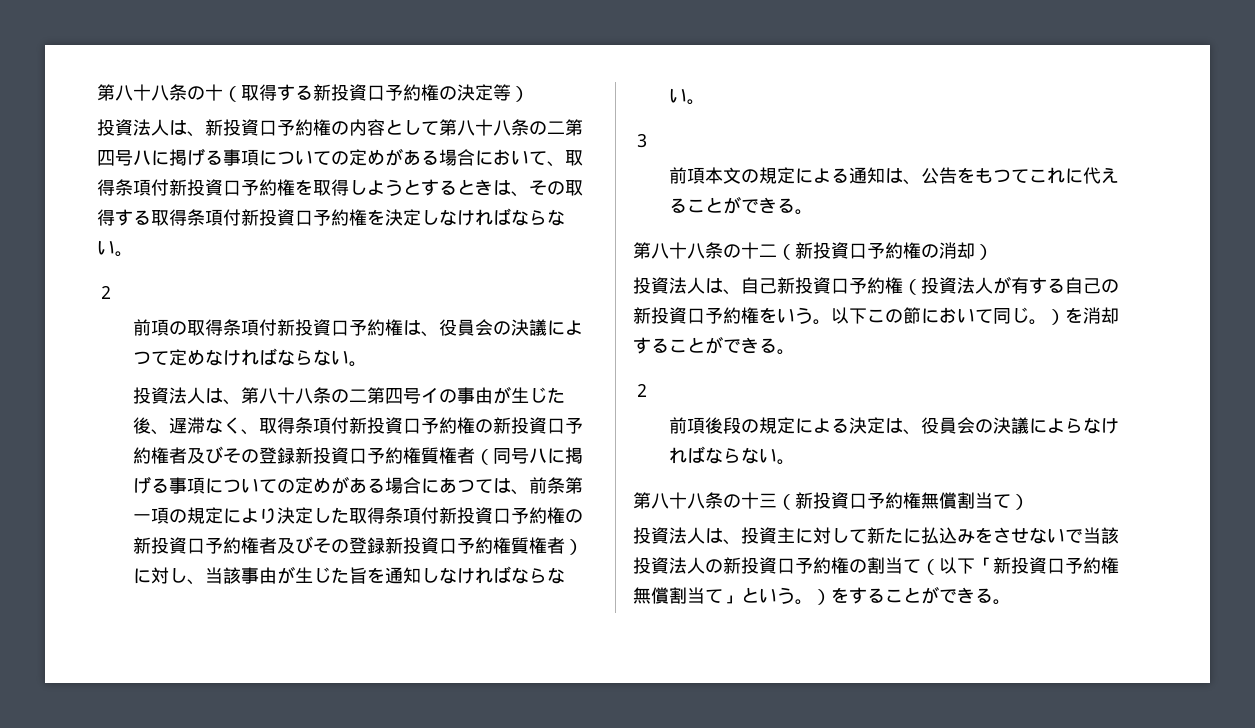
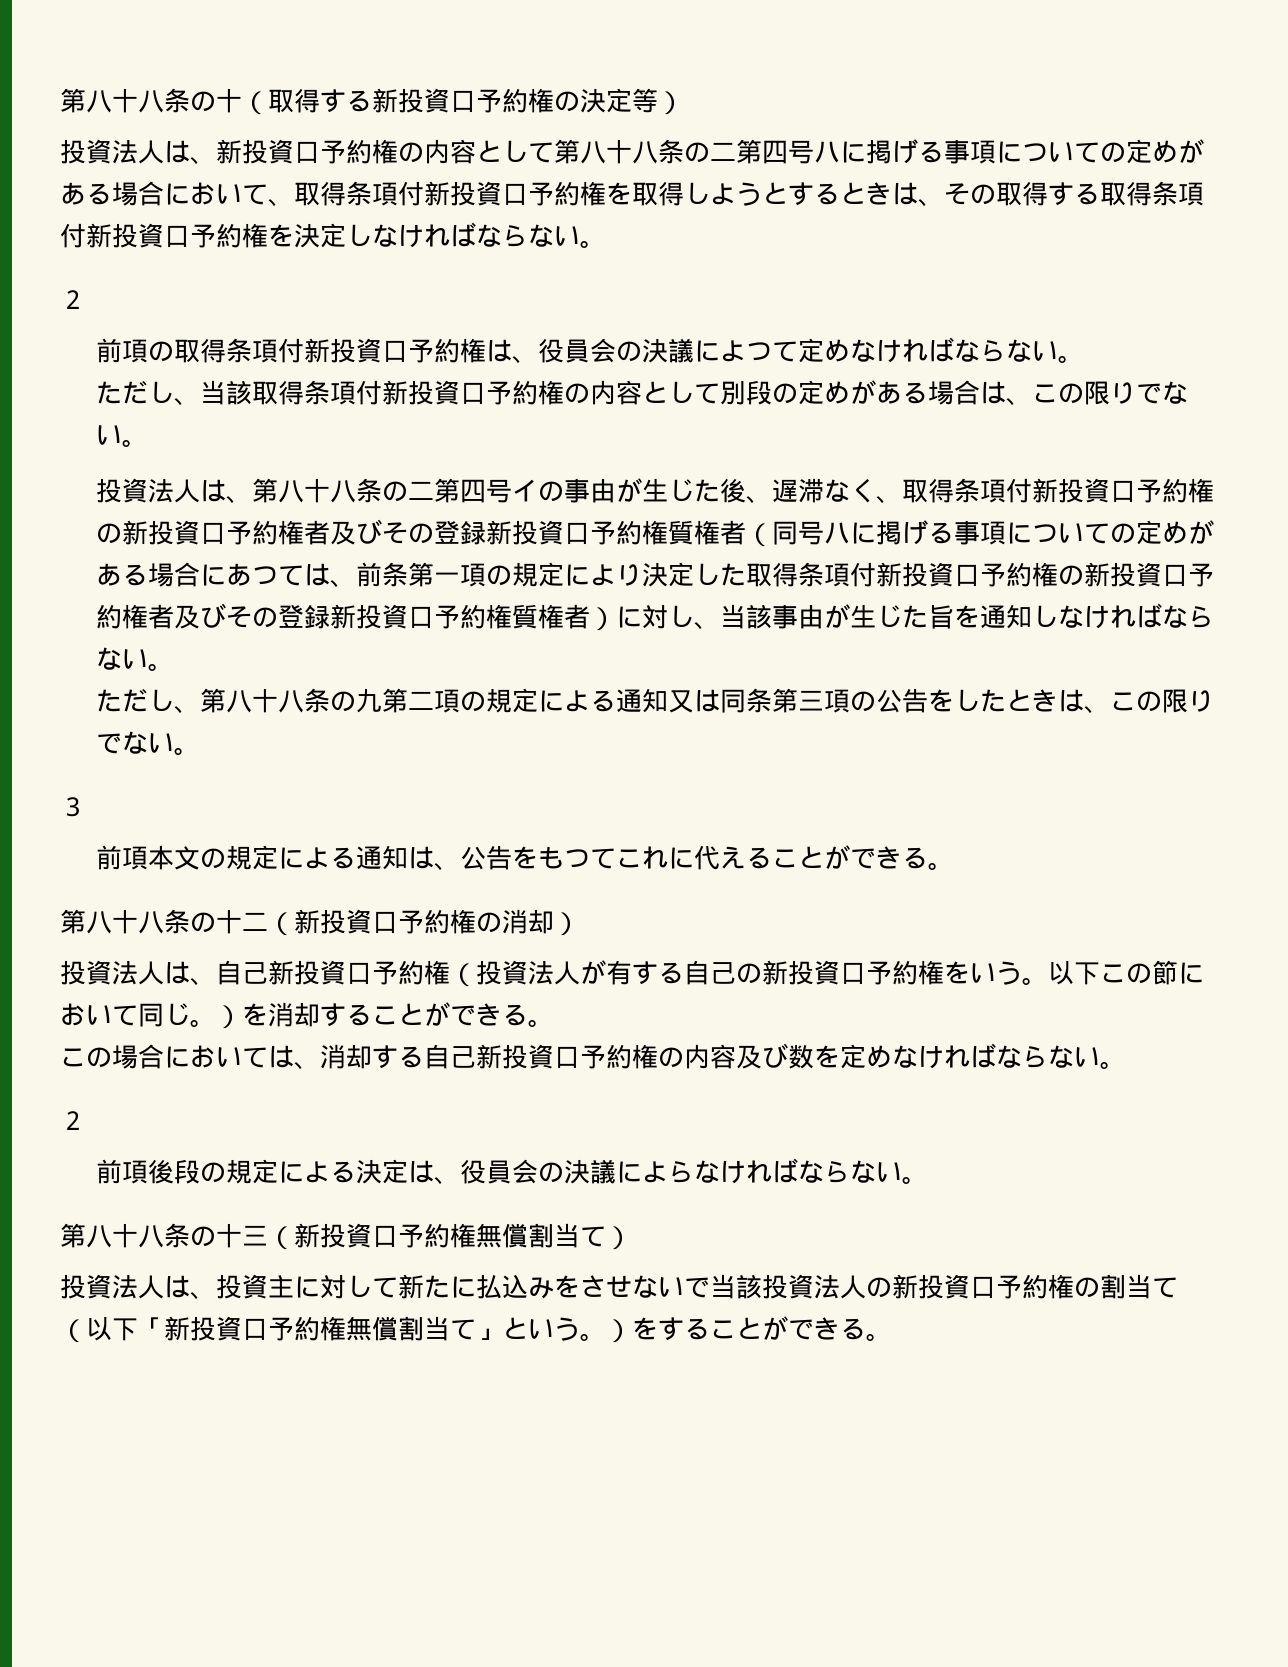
+ ただし、当該取得条項付新投資口予約権の内容として別段の定めがある場合は、この限りでない。
+ ただし、第八十八条の九第二項の規定による通知又は同条第三項の公告をしたときは、この限りでない。
+ この場合においては、消却する自己新投資口予約権の内容及び数を定めなければならない。

